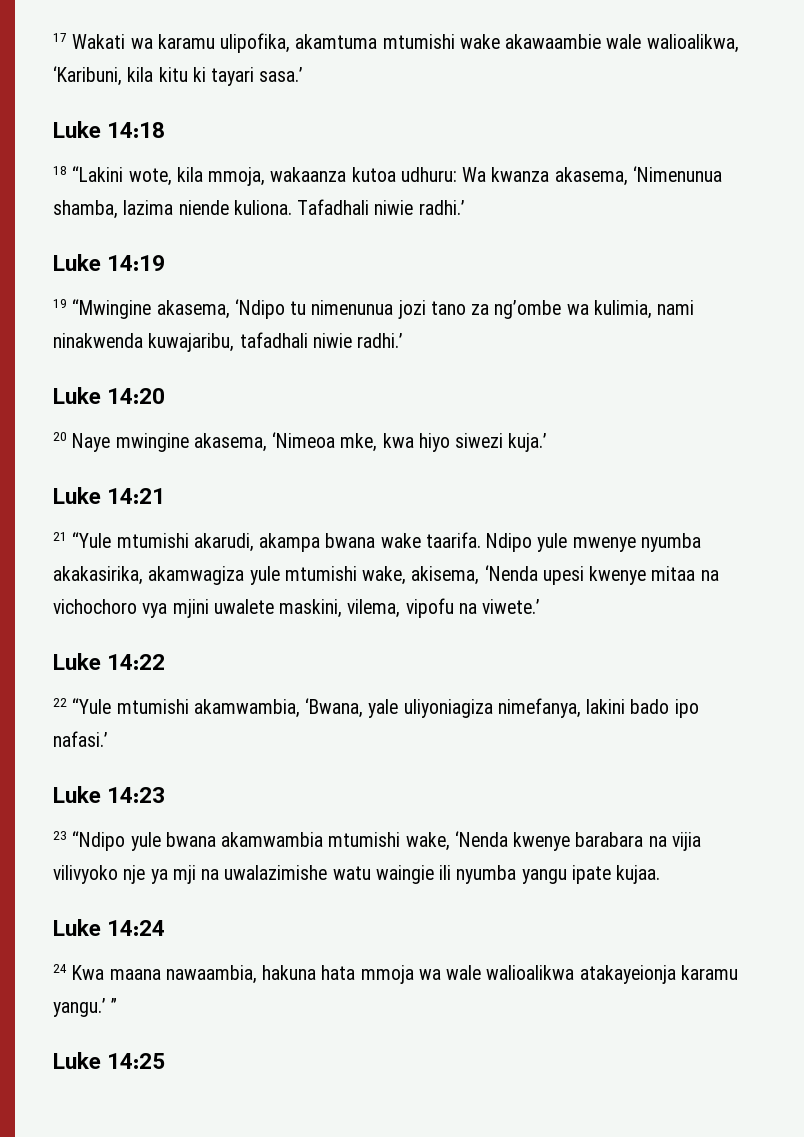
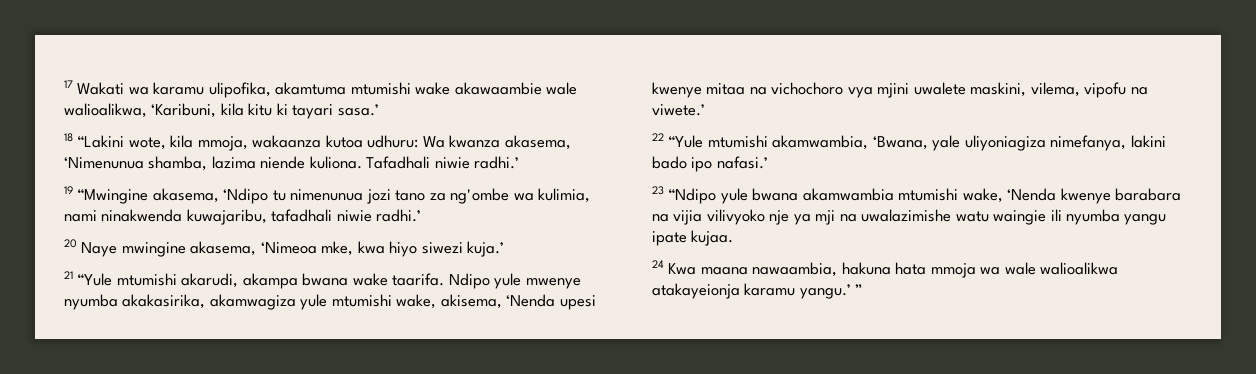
- Luke 14:18
- Luke 14:19
- Luke 14:20
- Luke 14:21
- Luke 14:22
- Luke 14:23
- Luke 14:24
- Luke 14:25

